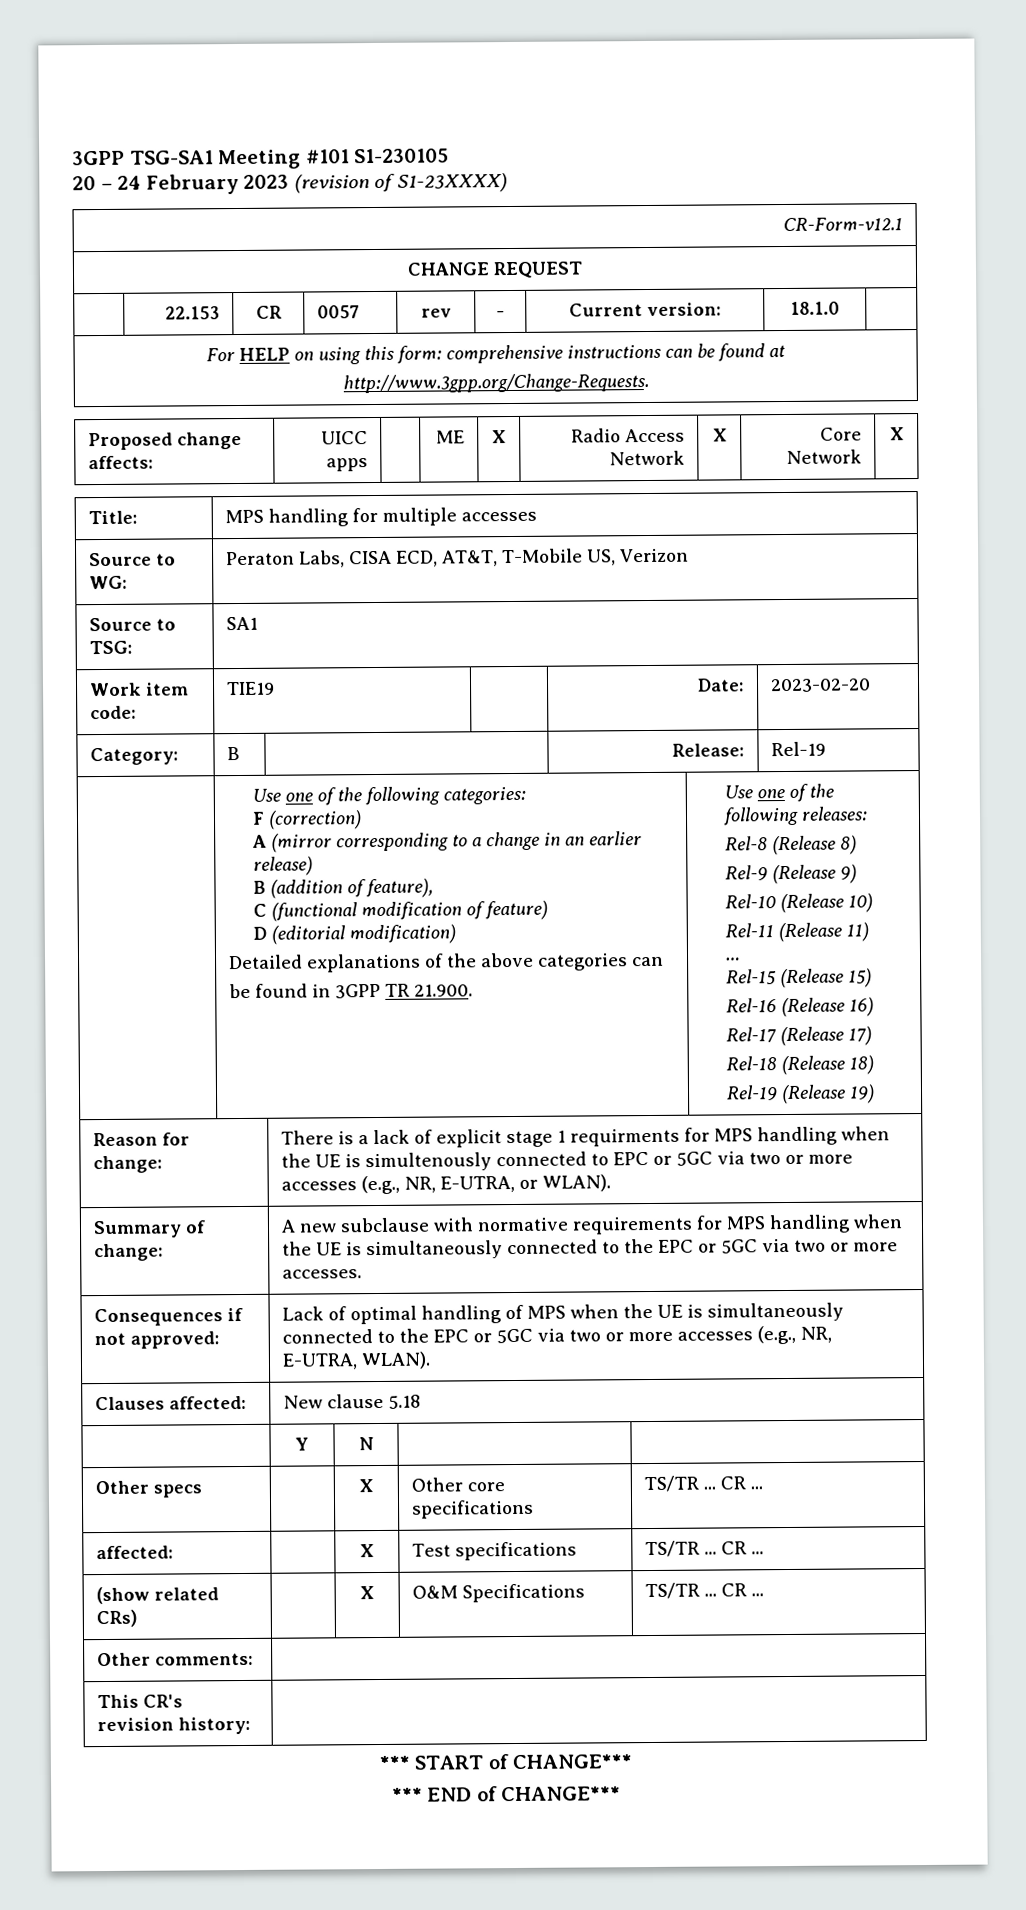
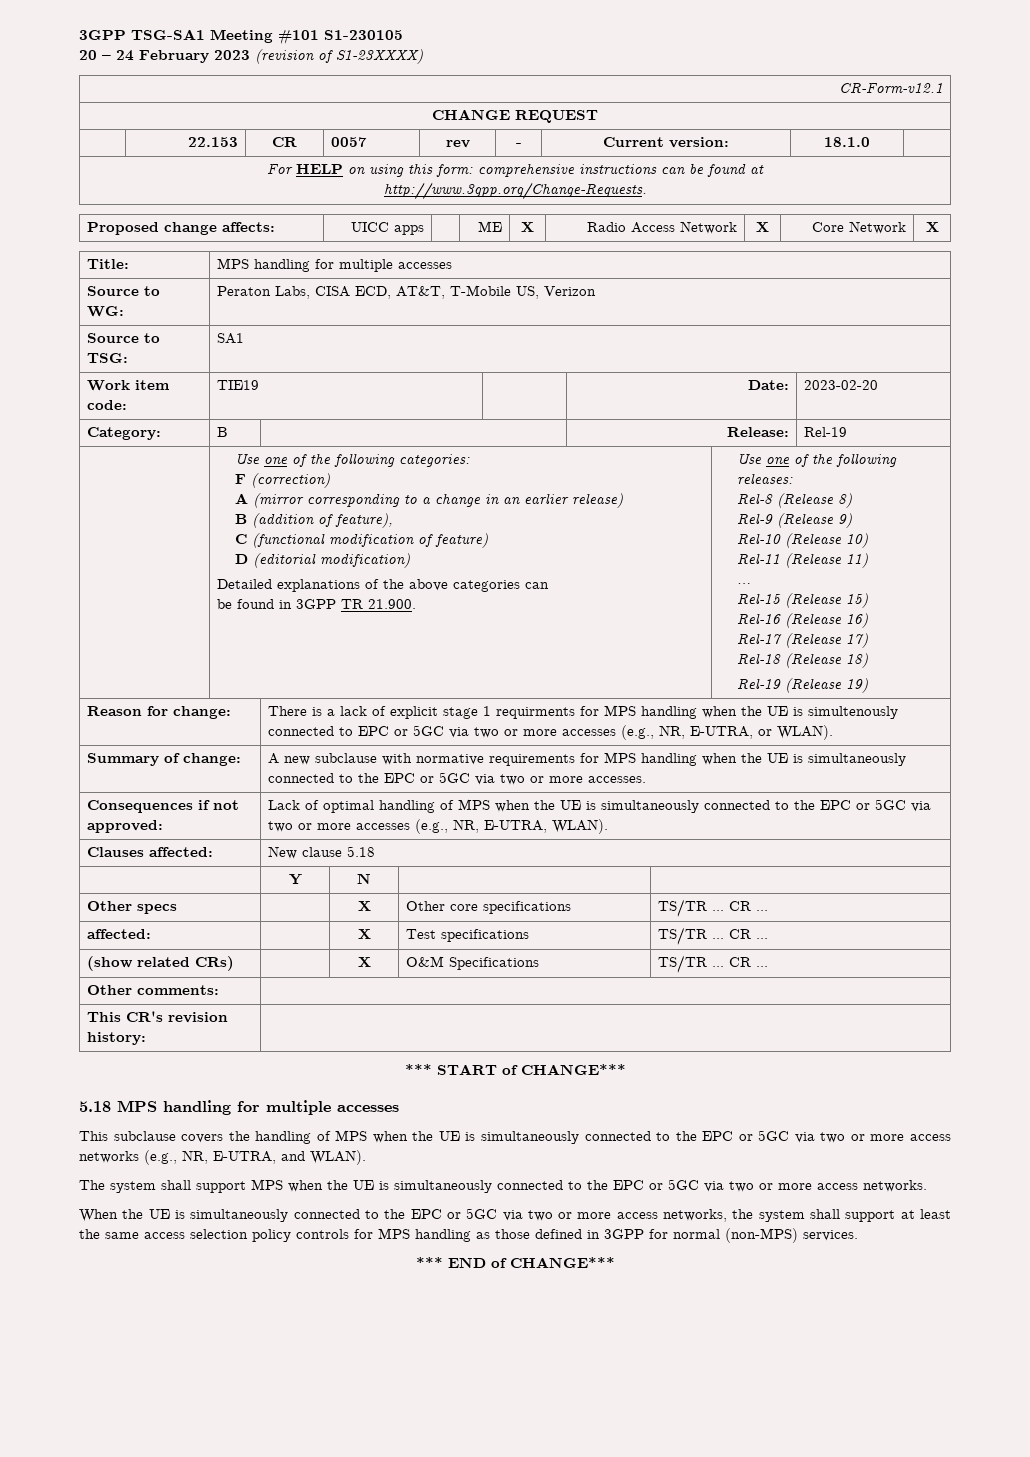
+ 5.18 MPS handling for multiple accesses
+ This subclause covers the handling of MPS when the UE is simultaneously connected to the EPC or 5GC via two or more access networks (e.g., NR, E-UTRA, and WLAN).
+ The system shall support MPS when the UE is simultaneously connected to the EPC or 5GC via two or more access networks.
+ When the UE is simultaneously connected to the EPC or 5GC via two or more access networks, the system shall support at least the same access selection policy controls for MPS handling as those defined in 3GPP for normal (non-MPS) services.

